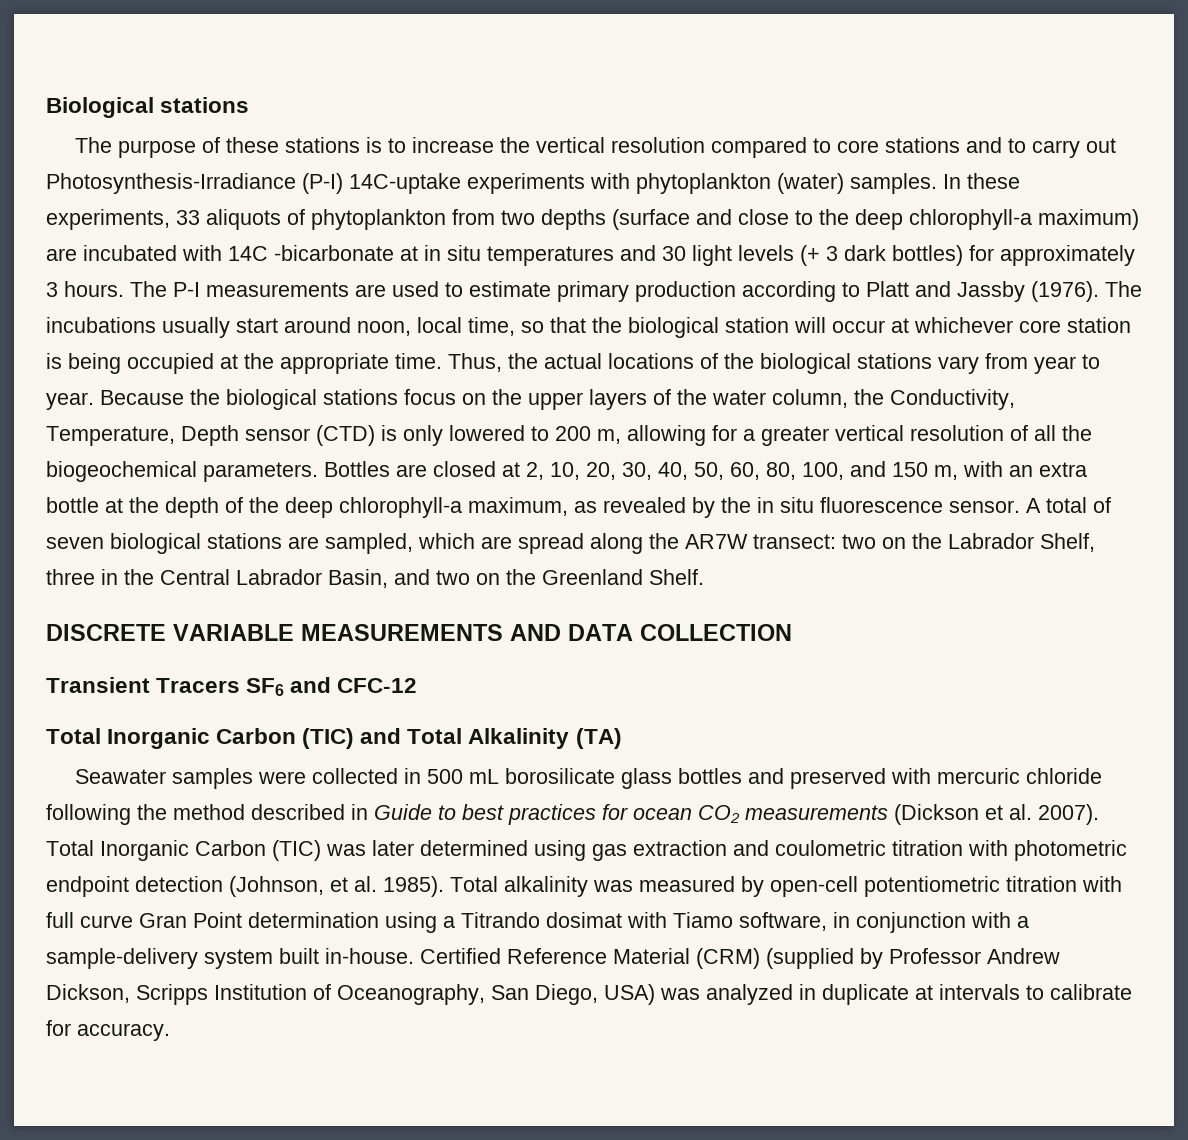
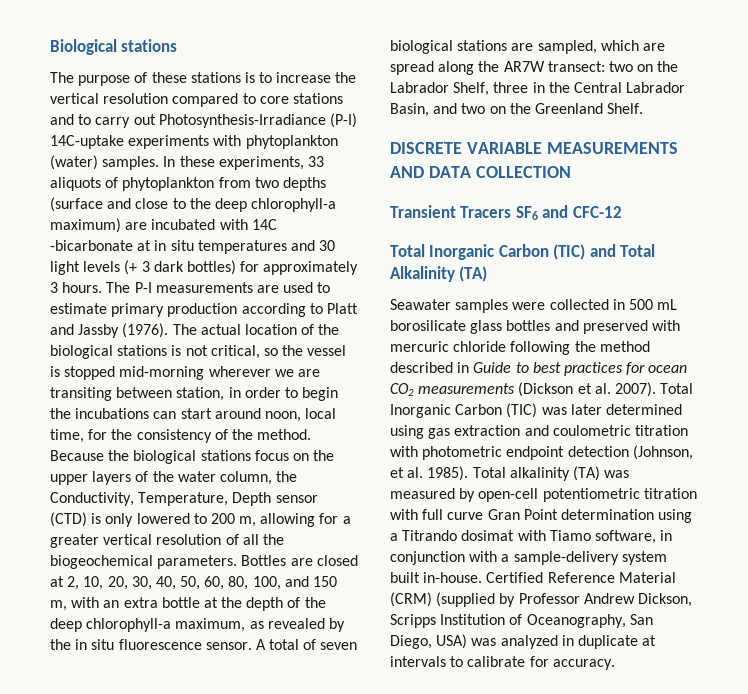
- The incubations usually start around noon, local time, so that the biological station will occur at whichever core station is being occupied at the appropriate time. Thus, the actual locations of the biological stations vary from year to year.
+ The actual location of the biological stations is not critical, so the vessel is stopped mid-morning wherever we are transiting between station, in order to begin the incubations can start around noon, local time, for the consistency of the method.
- Total alkalinity was measured by open-cell potentiometric titration with full curve Gran Point determination using a Titrando dosimat with Tiamo software, in conjunction with a sample-delivery system built in-house.
+ Total alkalinity (TA) was measured by open-cell potentiometric titration with full curve Gran Point determination using a Titrando dosimat with Tiamo software, in conjunction with a sample-delivery system built in-house.

